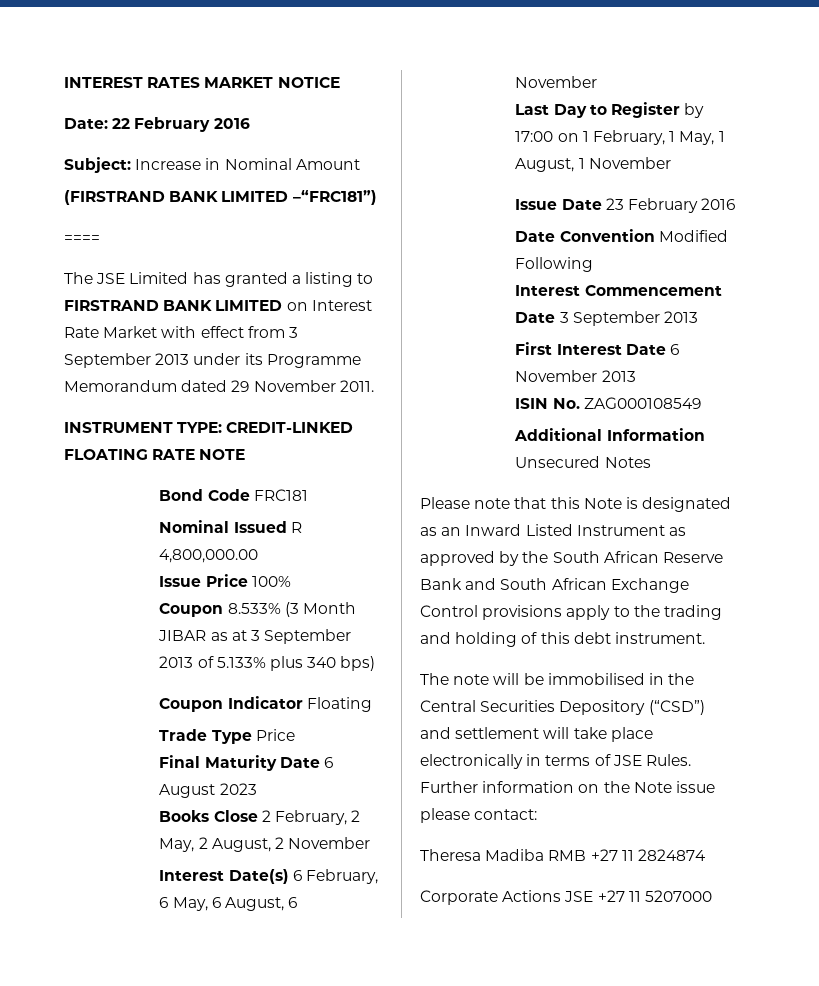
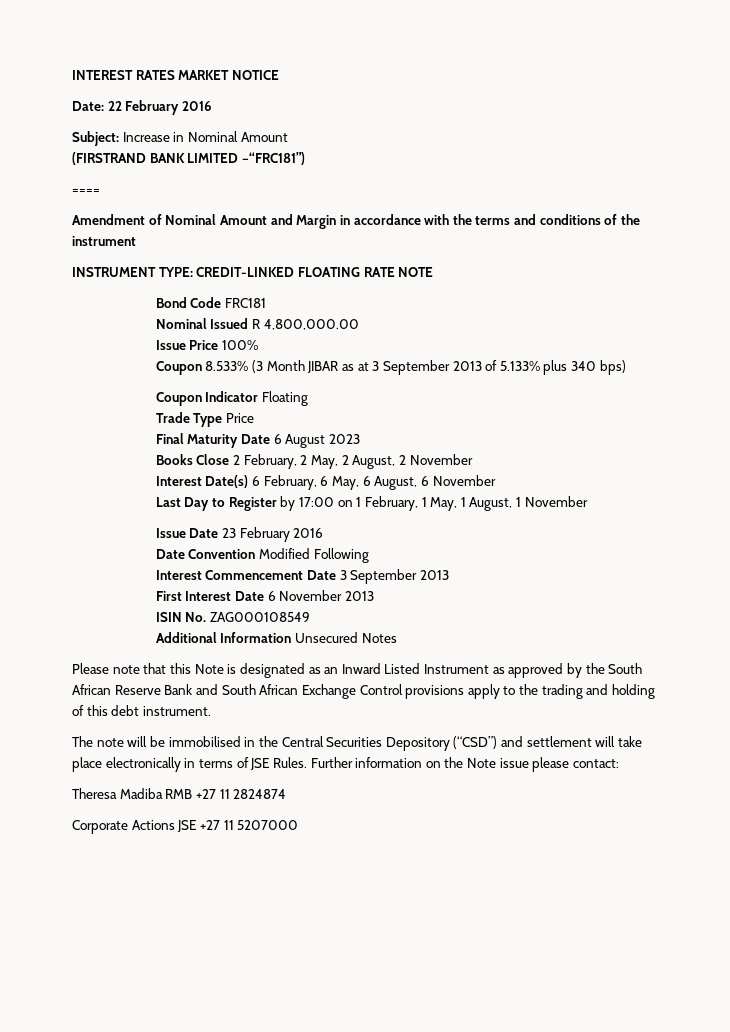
- The JSE Limited has granted a listing to FIRSTRAND BANK LIMITED on Interest Rate Market with effect from 3 September 2013 under its Programme Memorandum dated 29 November 2011.
+ Amendment of Nominal Amount and Margin in accordance with the terms and conditions of the instrument

